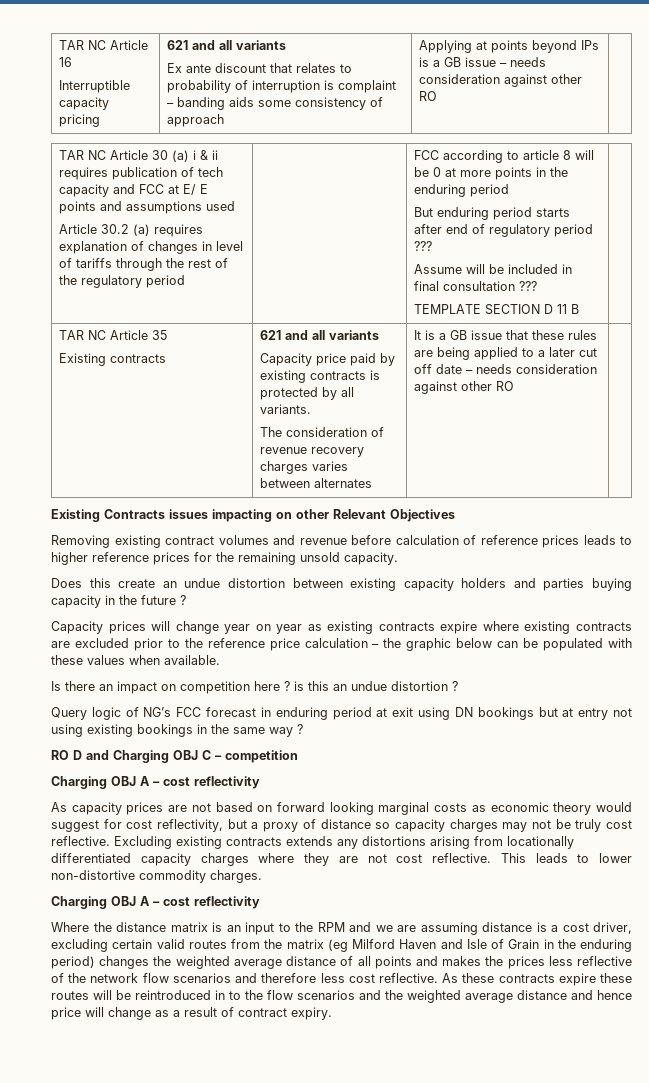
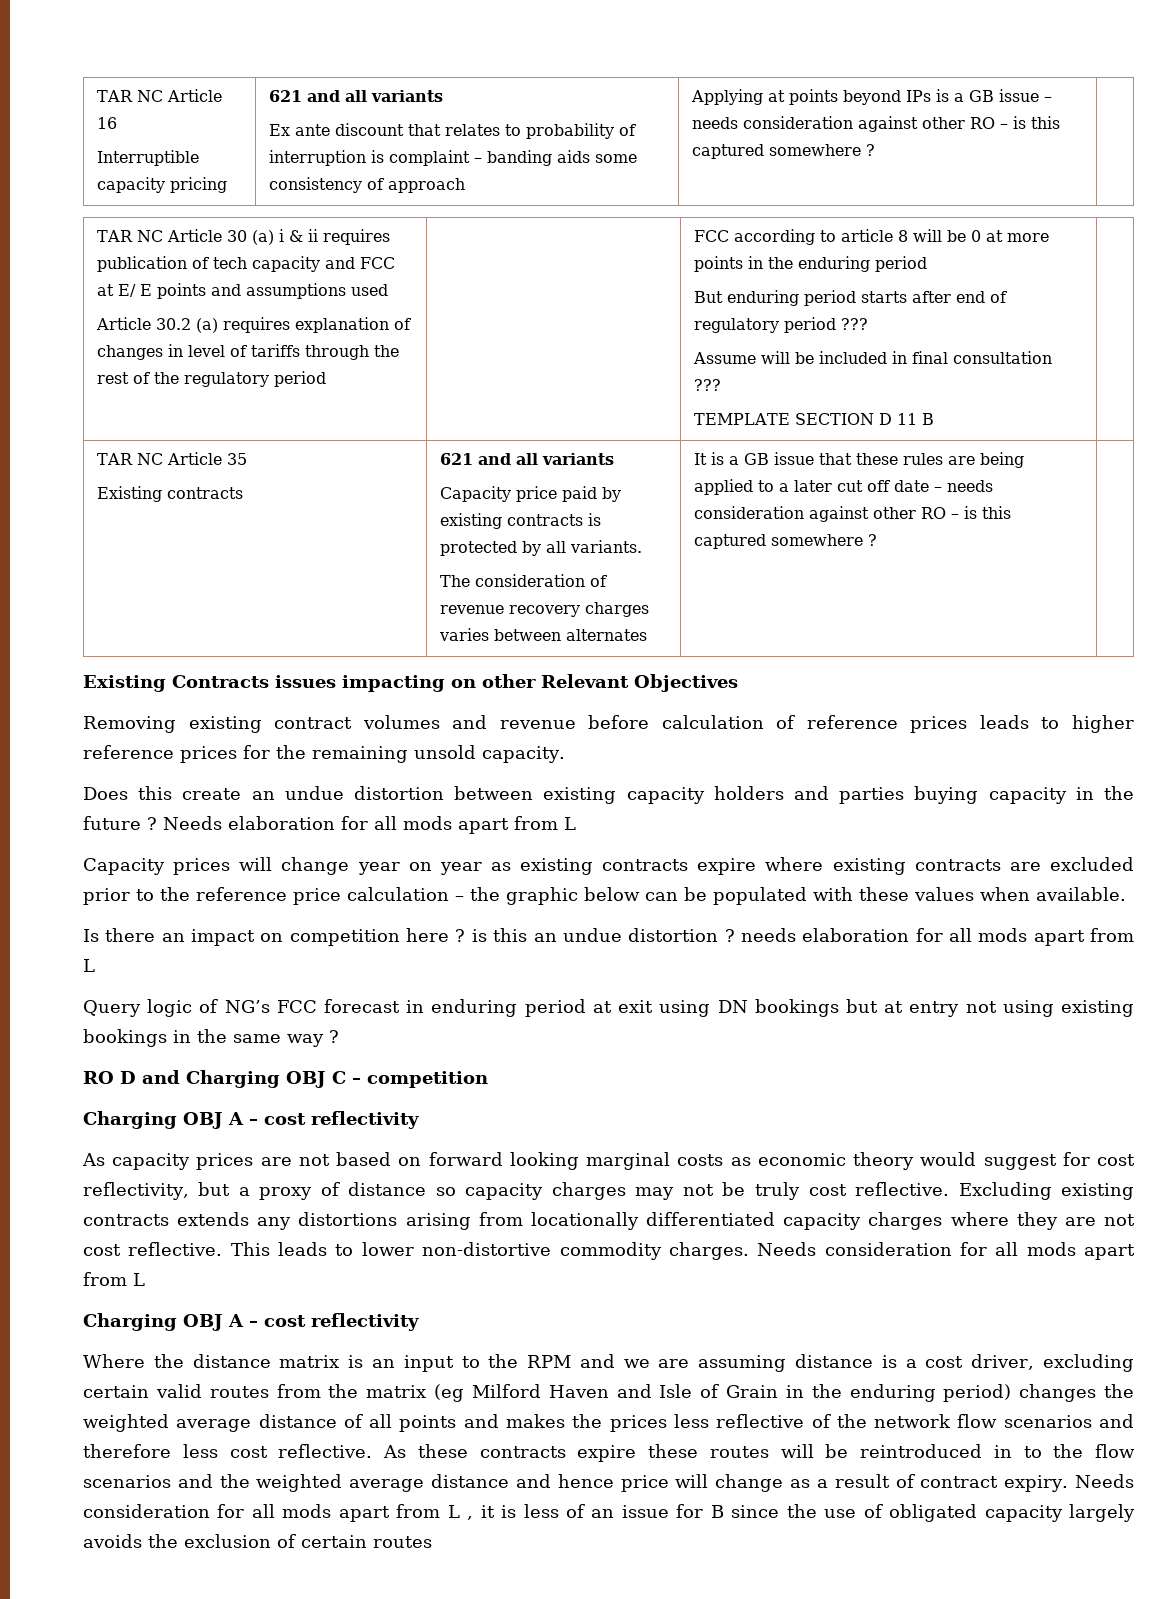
- Applying at points beyond IPs is a GB issue – needs consideration against other RO
+ Applying at points beyond IPs is a GB issue – needs consideration against other RO – is this captured somewhere ?
- It is a GB issue that these rules are being applied to a later cut off date – needs consideration against other RO
+ It is a GB issue that these rules are being applied to a later cut off date – needs consideration against other RO – is this captured somewhere ?
+ Needs elaboration for all mods apart from L
- Is there an impact on competition here ? is this an undue distortion ?
+ Is there an impact on competition here ? is this an undue distortion ? needs elaboration for all mods apart from L
- This leads to lower non-distortive commodity charges.
+ This leads to lower non-distortive commodity charges. Needs consideration for all mods apart from L
+ Needs consideration for all mods apart from L , it is less of an issue for B since the use of obligated capacity largely avoids the exclusion of certain routes

